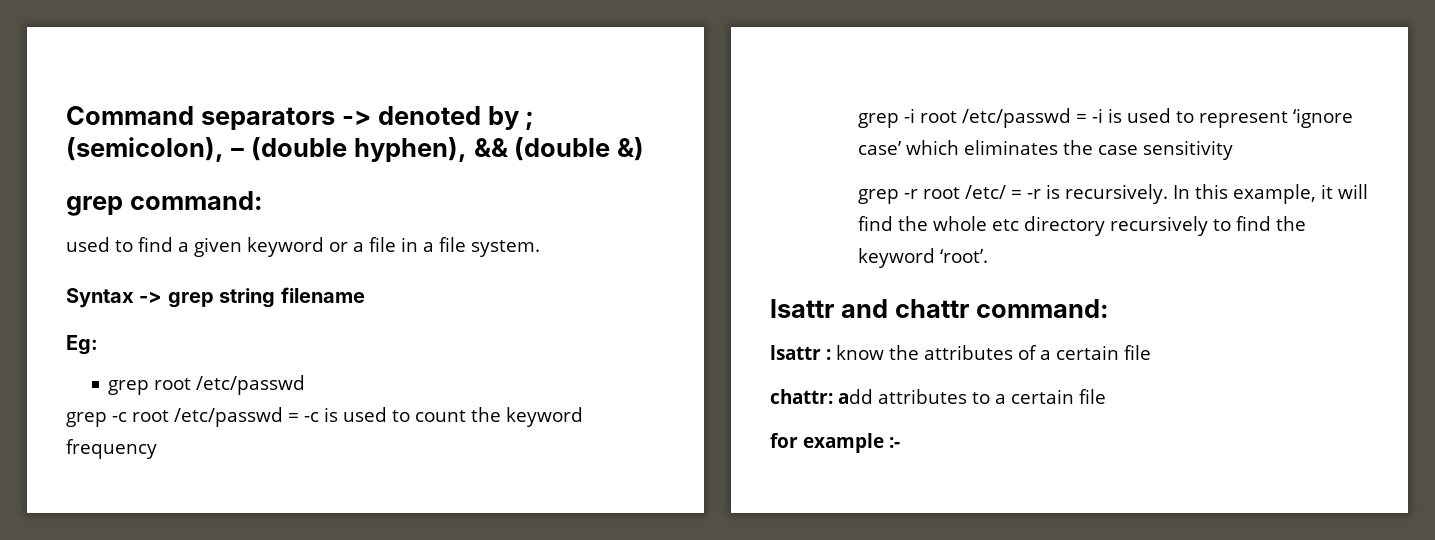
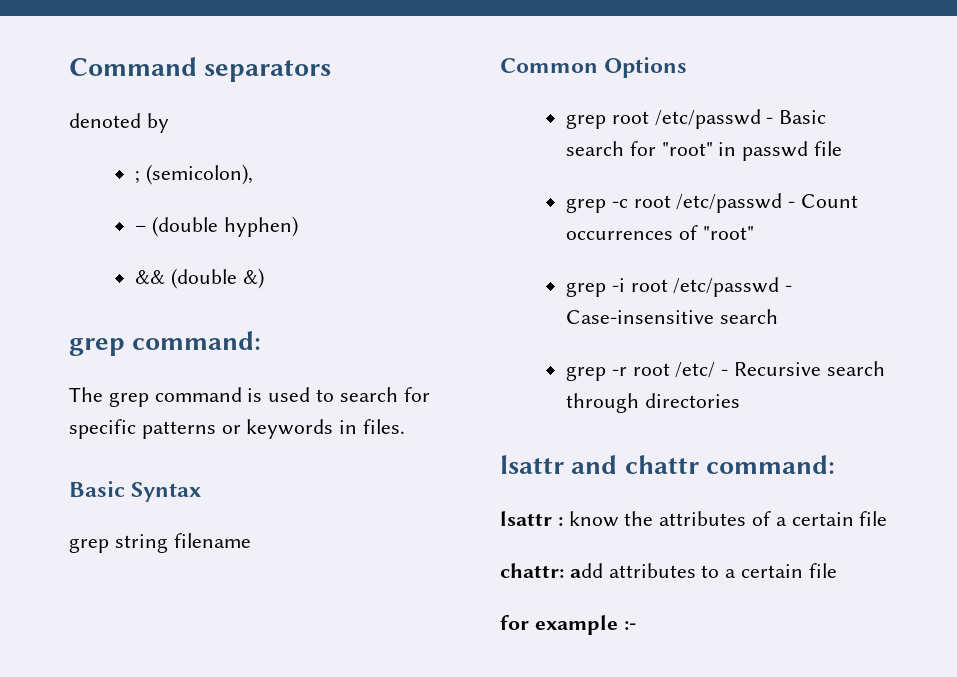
- Command separators -> denoted by ; (semicolon), – (double hyphen), && (double &)
+ Command separators
+ denoted by
+ ; (semicolon),
+ – (double hyphen)
+ && (double &)
- used to find a given keyword or a file in a file system.
- Syntax -> grep string filename
+ The grep command is used to search for specific patterns or keywords in files.
+ Basic Syntax
+ grep string filename
- Eg:
+ Common Options
- grep root /etc/passwd
- grep -c root /etc/passwd = -c is used to count the keyword frequency
- grep -i root /etc/passwd = -i is used to represent ‘ignore case’ which eliminates the case sensitivity
- grep -r root /etc/ = -r is recursively. In this example, it will find the whole etc directory recursively to find the keyword ‘root’.
+ grep root /etc/passwd - Basic search for "root" in passwd file
+ grep -c root /etc/passwd - Count occurrences of "root"
+ grep -i root /etc/passwd - Case-insensitive search
+ grep -r root /etc/ - Recursive search through directories

